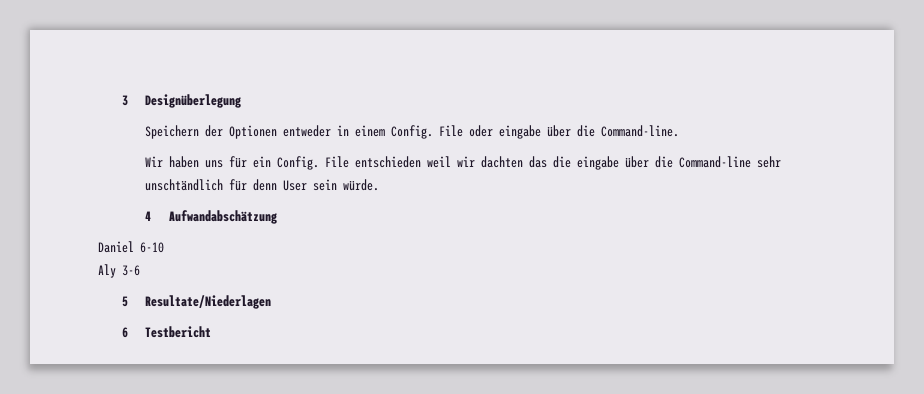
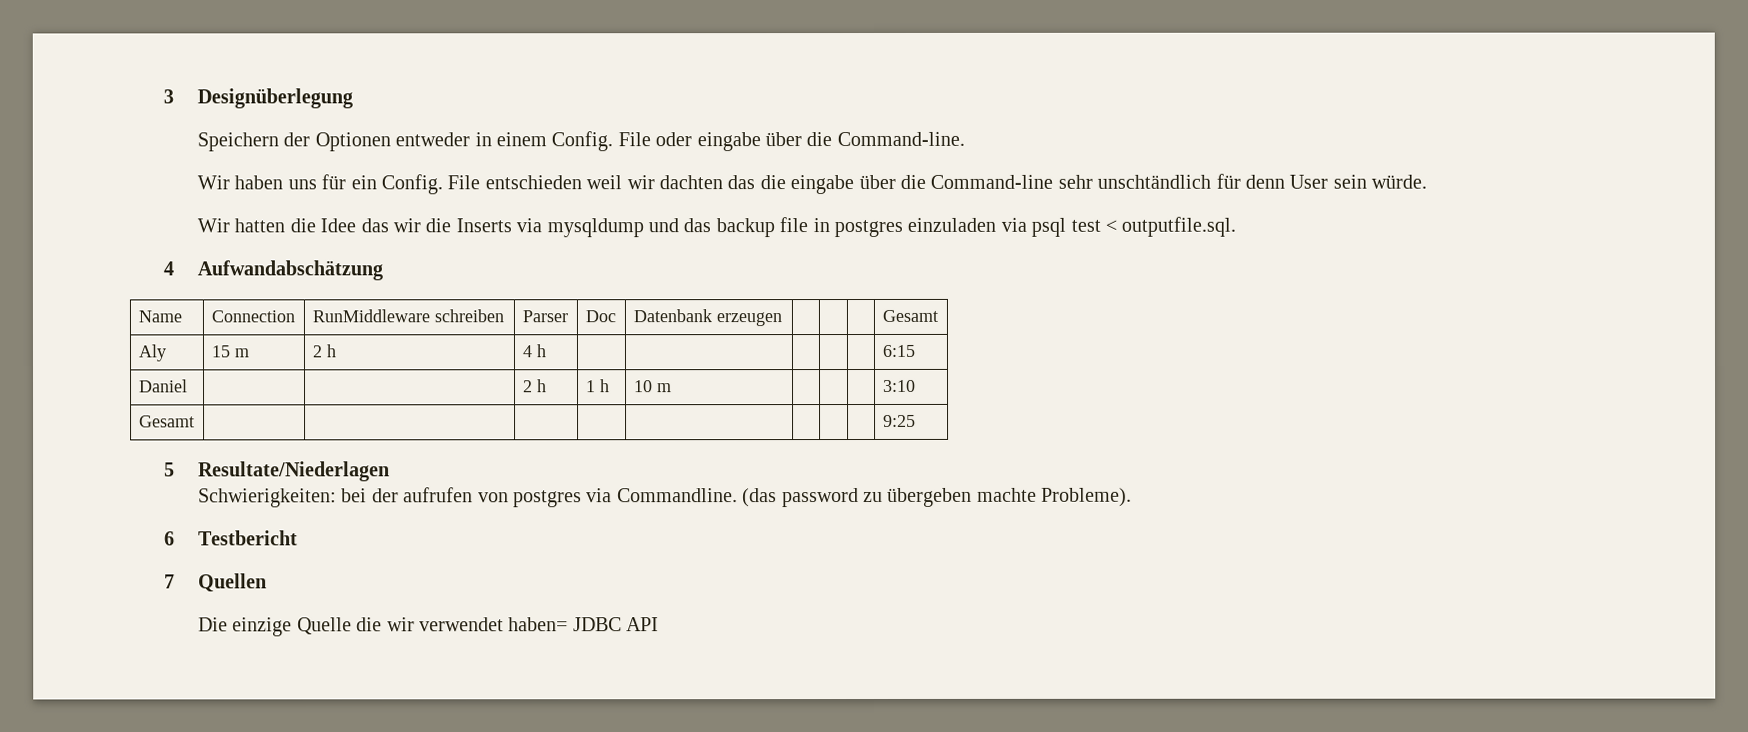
+ Wir hatten die Idee das wir die Inserts via mysqldump und das backup file in postgres einzuladen via psql test < outputfile.sql.
  4 Aufwandabschätzung
- Daniel 6-10
- Aly 3-6
+ Name | Connection | RunMiddleware schreiben | Parser | Doc | Datenbank erzeugen | | | | Gesamt
+ Aly | 15 m | 2 h | 4 h | | | | | | 6:15
+ Daniel | | | 2 h | 1 h | 10 m | | | | 3:10
+ Gesamt | | | | | | | | | 9:25
  5 Resultate/Niederlagen
+ Schwierigkeiten: bei der aufrufen von postgres via Commandline. (das password zu übergeben machte Probleme).
  6 Testbericht
+ 7 Quellen
+ Die einzige Quelle die wir verwendet haben= JDBC API

